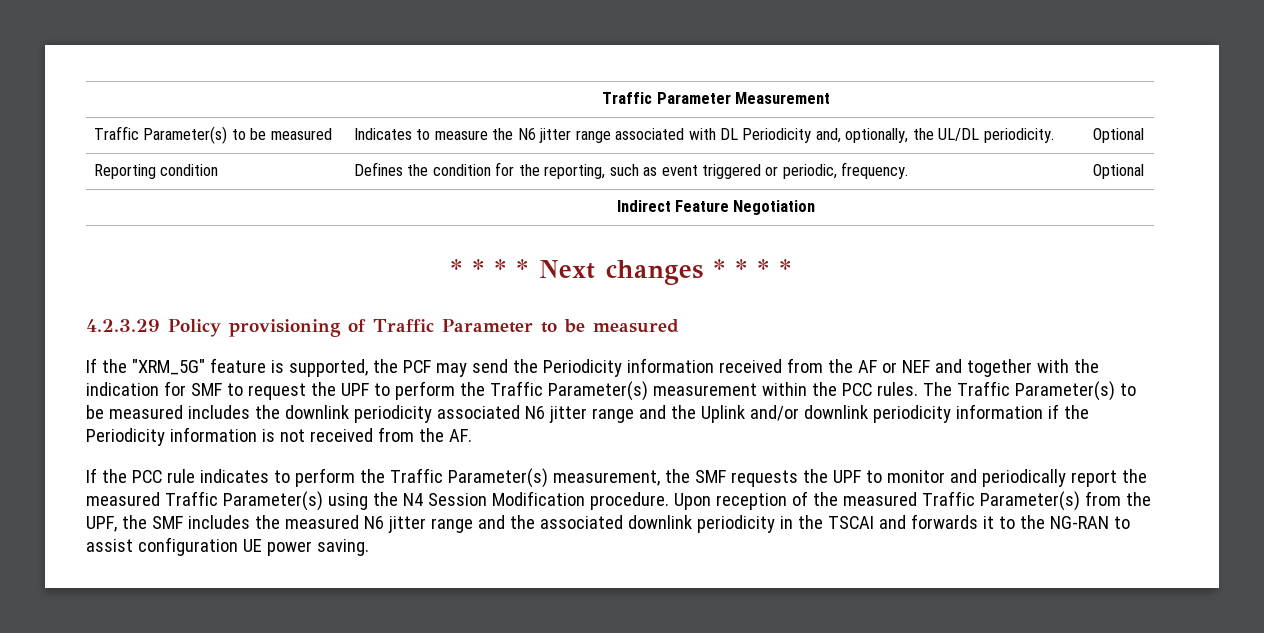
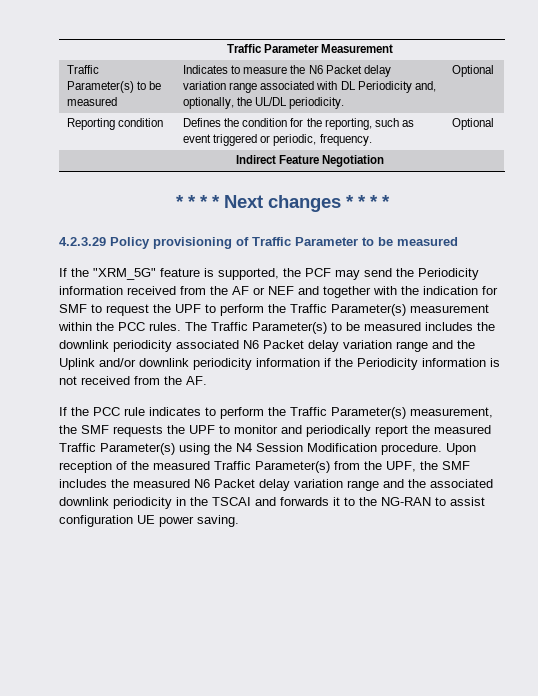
- Traffic Parameter(s) to be measured | Indicates to measure the N6 jitter range associated with DL Periodicity and, optionally, the UL/DL periodicity. | Optional
+ Traffic Parameter(s) to be measured | Indicates to measure the N6 Packet delay variation range associated with DL Periodicity and, optionally, the UL/DL periodicity. | Optional
- The Traffic Parameter(s) to be measured includes the downlink periodicity associated N6 jitter range and the Uplink and/or downlink periodicity information if the Periodicity information is not received from the AF.
+ The Traffic Parameter(s) to be measured includes the downlink periodicity associated N6 Packet delay variation range and the Uplink and/or downlink periodicity information if the Periodicity information is not received from the AF.
- Upon reception of the measured Traffic Parameter(s) from the UPF, the SMF includes the measured N6 jitter range and the associated downlink periodicity in the TSCAI and forwards it to the NG-RAN to assist configuration UE power saving.
+ Upon reception of the measured Traffic Parameter(s) from the UPF, the SMF includes the measured N6 Packet delay variation range and the associated downlink periodicity in the TSCAI and forwards it to the NG-RAN to assist configuration UE power saving.

